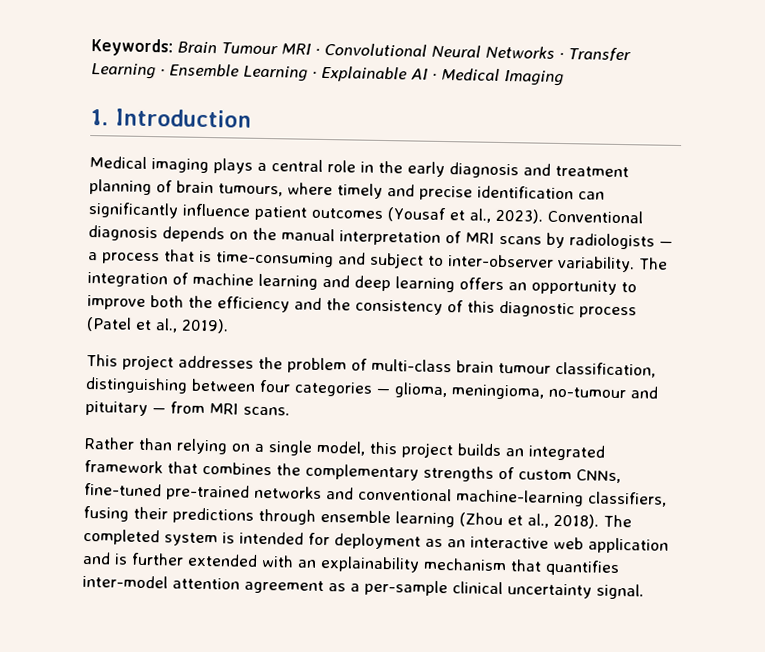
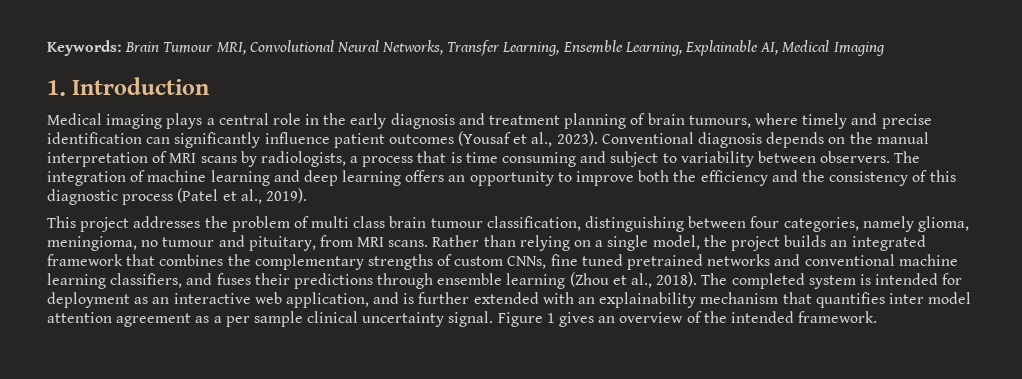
- Keywords: Brain Tumour MRI · Convolutional Neural Networks · Transfer Learning · Ensemble Learning · Explainable AI · Medical Imaging
+ Keywords: Brain Tumour MRI, Convolutional Neural Networks, Transfer Learning, Ensemble Learning, Explainable AI, Medical Imaging
- Conventional diagnosis depends on the manual interpretation of MRI scans by radiologists — a process that is time-consuming and subject to inter-observer variability.
+ Conventional diagnosis depends on the manual interpretation of MRI scans by radiologists, a process that is time consuming and subject to variability between observers.
- This project addresses the problem of multi-class brain tumour classification, distinguishing between four categories — glioma, meningioma, no-tumour and pituitary — from MRI scans.
- Rather than relying on a single model, this project builds an integrated framework that combines the complementary strengths of custom CNNs, fine-tuned pre-trained networks and conventional machine-learning classifiers, fusing their predictions through ensemble learning (Zhou et al., 2018).
+ This project addresses the problem of multi class brain tumour classification, distinguishing between four categories, namely glioma, meningioma, no tumour and pituitary, from MRI scans. Rather than relying on a single model, the project builds an integrated framework that combines the complementary strengths of custom CNNs, fine tuned pretrained networks and conventional machine learning classifiers, and fuses their predictions through ensemble learning (Zhou et al., 2018).
- The completed system is intended for deployment as an interactive web application and is further extended with an explainability mechanism that quantifies inter-model attention agreement as a per-sample clinical uncertainty signal.
+ The completed system is intended for deployment as an interactive web application, and is further extended with an explainability mechanism that quantifies inter model attention agreement as a per sample clinical uncertainty signal.
+ Figure 1 gives an overview of the intended framework.

